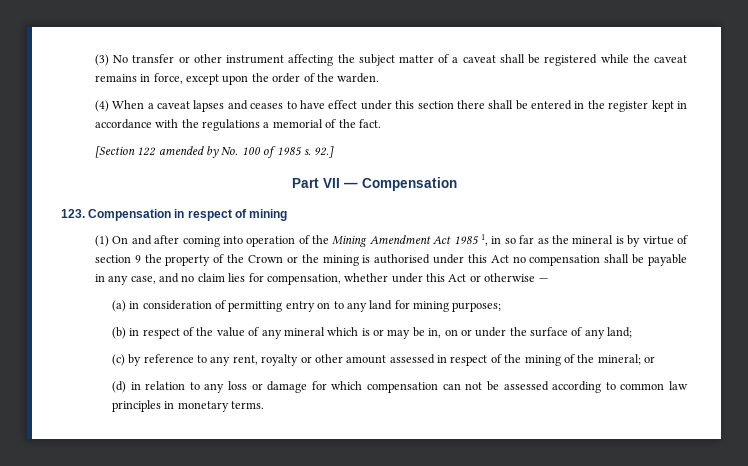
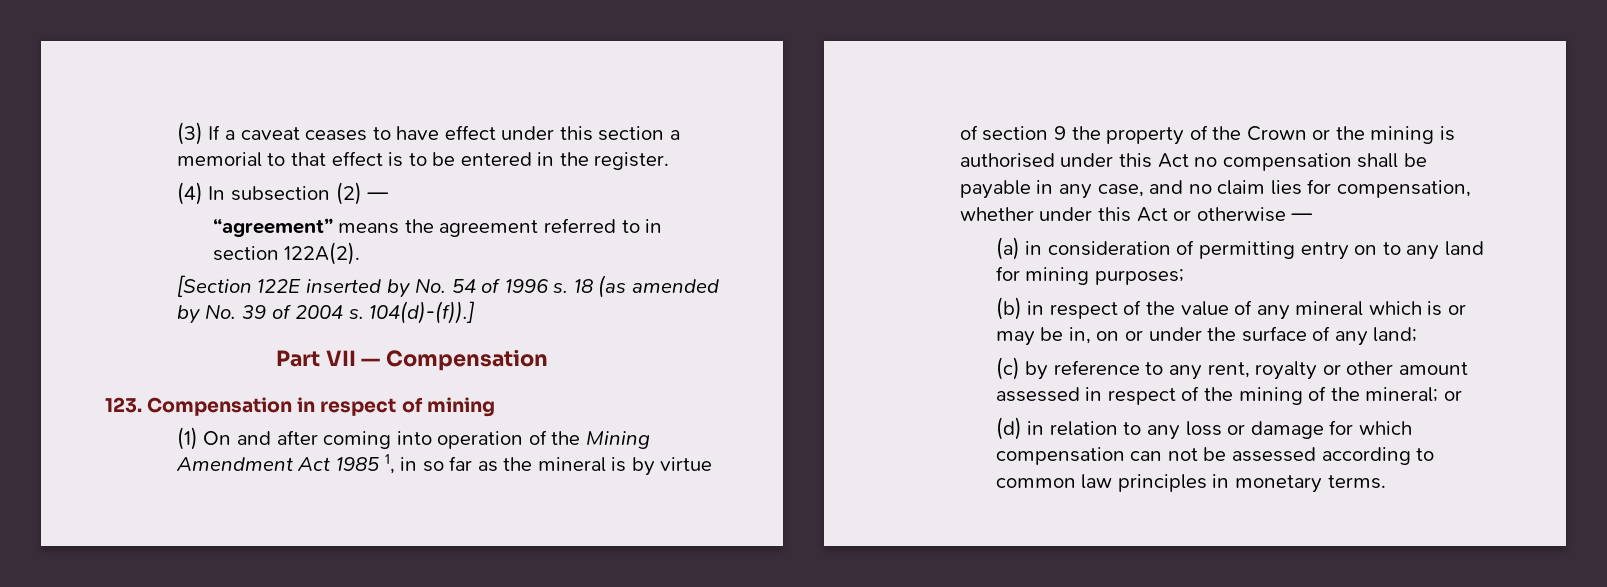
- (3) No transfer or other instrument affecting the subject matter of a caveat shall be registered while the caveat remains in force, except upon the order of the warden.
- (4) When a caveat lapses and ceases to have effect under this section there shall be entered in the register kept in accordance with the regulations a memorial of the fact.
- [Section 122 amended by No. 100 of 1985 s. 92.]
+ (3) If a caveat ceases to have effect under this section a memorial to that effect is to be entered in the register.
+ (4) In subsection (2) —
+ “agreement” means the agreement referred to in section 122A(2).
+ [Section 122E inserted by No. 54 of 1996 s. 18 (as amended by No. 39 of 2004 s. 104(d)-(f)).]

